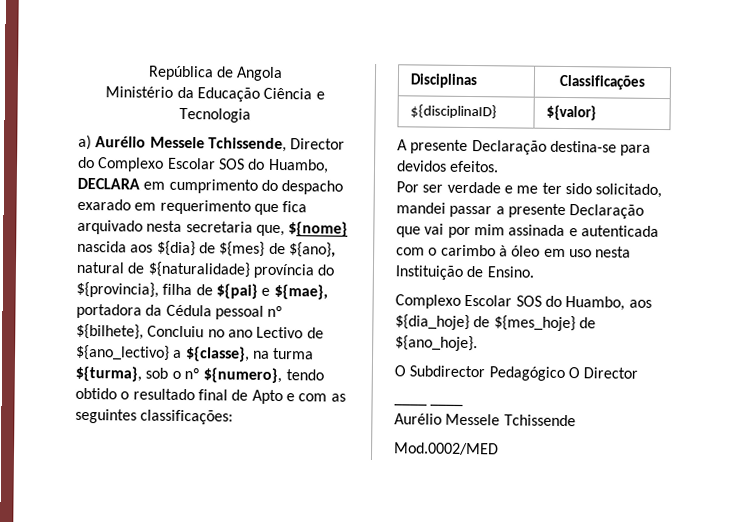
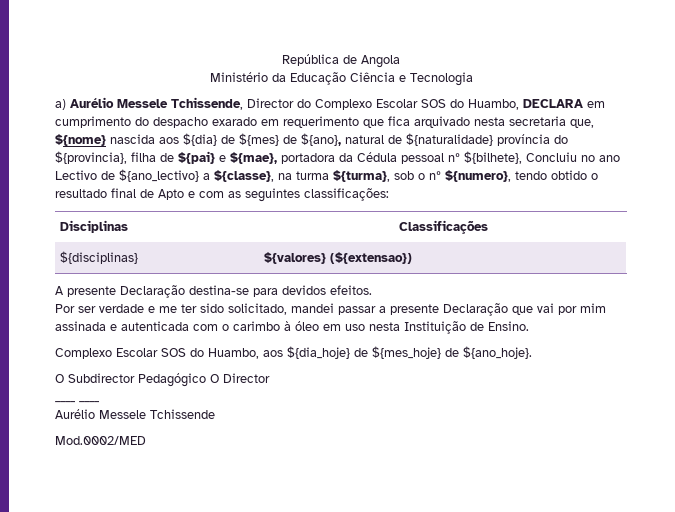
- ${disciplinaID} | ${valor}
+ ${disciplinas} | ${valores} (${extensao})

